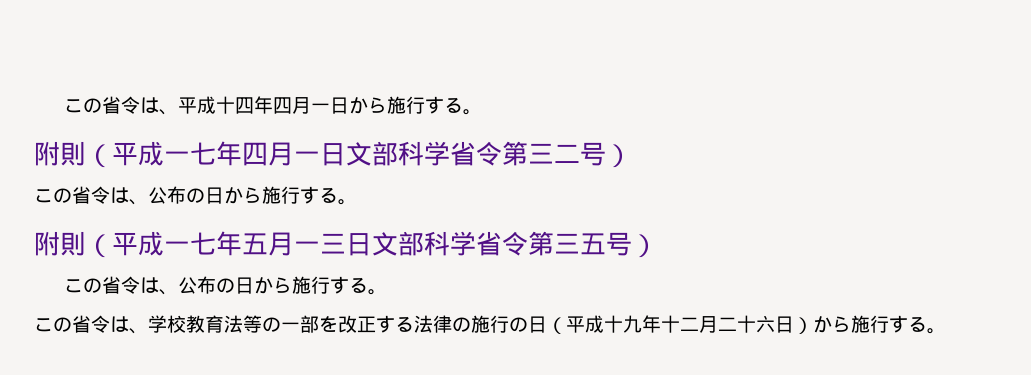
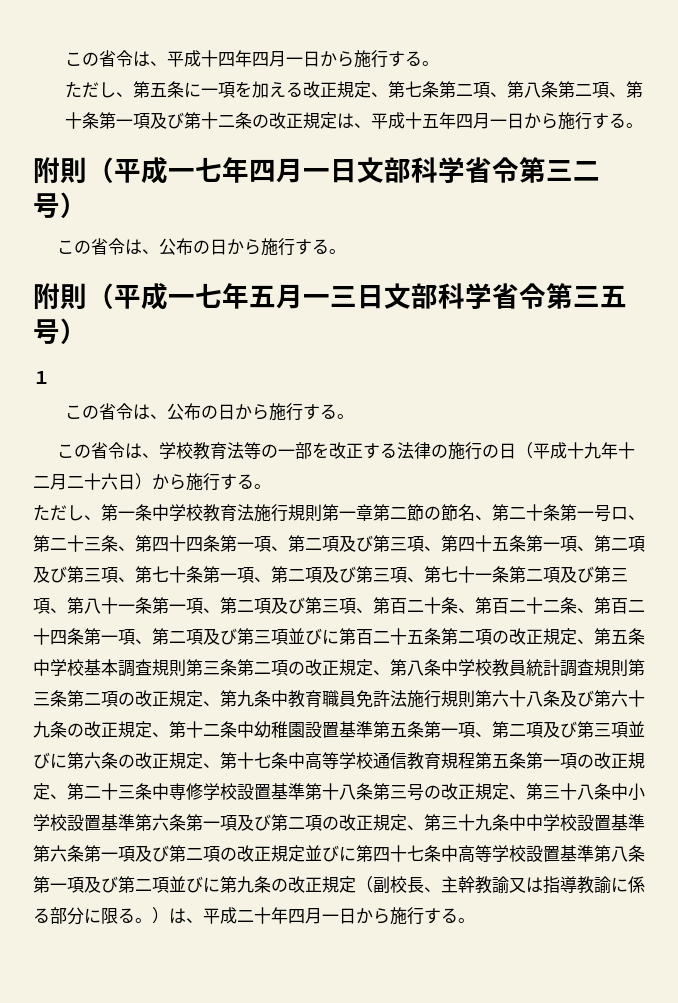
+ ただし、第五条に一項を加える改正規定、第七条第二項、第八条第二項、第十条第一項及び第十二条の改正規定は、平成十五年四月一日から施行する。
+ １
+ ただし、第一条中学校教育法施行規則第一章第二節の節名、第二十条第一号ロ、第二十三条、第四十四条第一項、第二項及び第三項、第四十五条第一項、第二項及び第三項、第七十条第一項、第二項及び第三項、第七十一条第二項及び第三項、第八十一条第一項、第二項及び第三項、第百二十条、第百二十二条、第百二十四条第一項、第二項及び第三項並びに第百二十五条第二項の改正規定、第五条中学校基本調査規則第三条第二項の改正規定、第八条中学校教員統計調査規則第三条第二項の改正規定、第九条中教育職員免許法施行規則第六十八条及び第六十九条の改正規定、第十二条中幼稚園設置基準第五条第一項、第二項及び第三項並びに第六条の改正規定、第十七条中高等学校通信教育規程第五条第一項の改正規定、第二十三条中専修学校設置基準第十八条第三号の改正規定、第三十八条中小学校設置基準第六条第一項及び第二項の改正規定、第三十九条中中学校設置基準第六条第一項及び第二項の改正規定並びに第四十七条中高等学校設置基準第八条第一項及び第二項並びに第九条の改正規定（副校長、主幹教諭又は指導教諭に係る部分に限る。）は、平成二十年四月一日から施行する。

